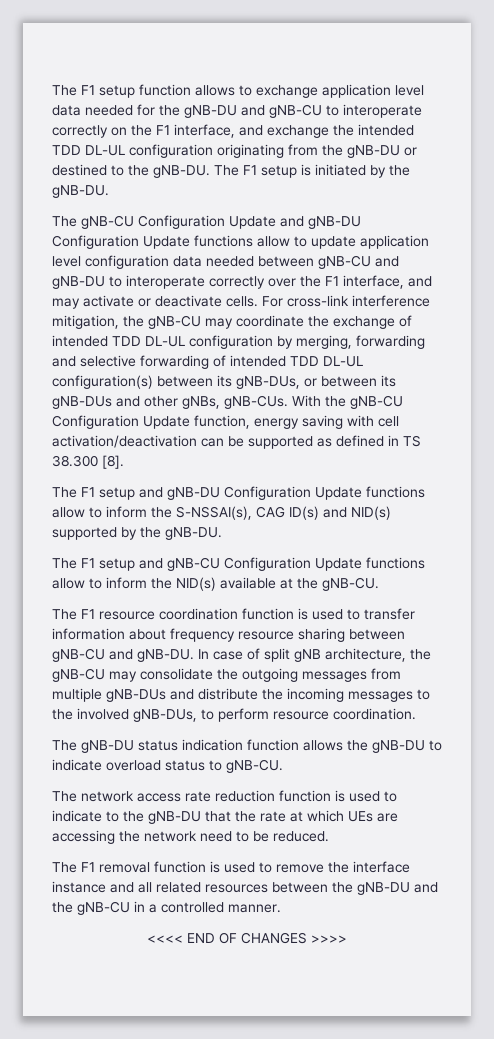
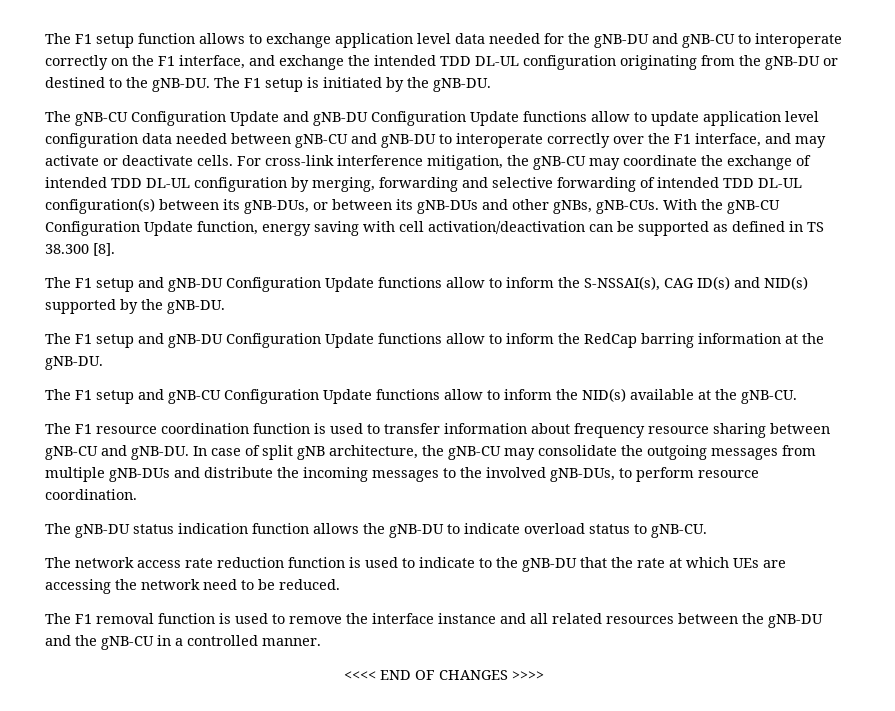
+ The F1 setup and gNB-DU Configuration Update functions allow to inform the RedCap barring information at the gNB-DU.

